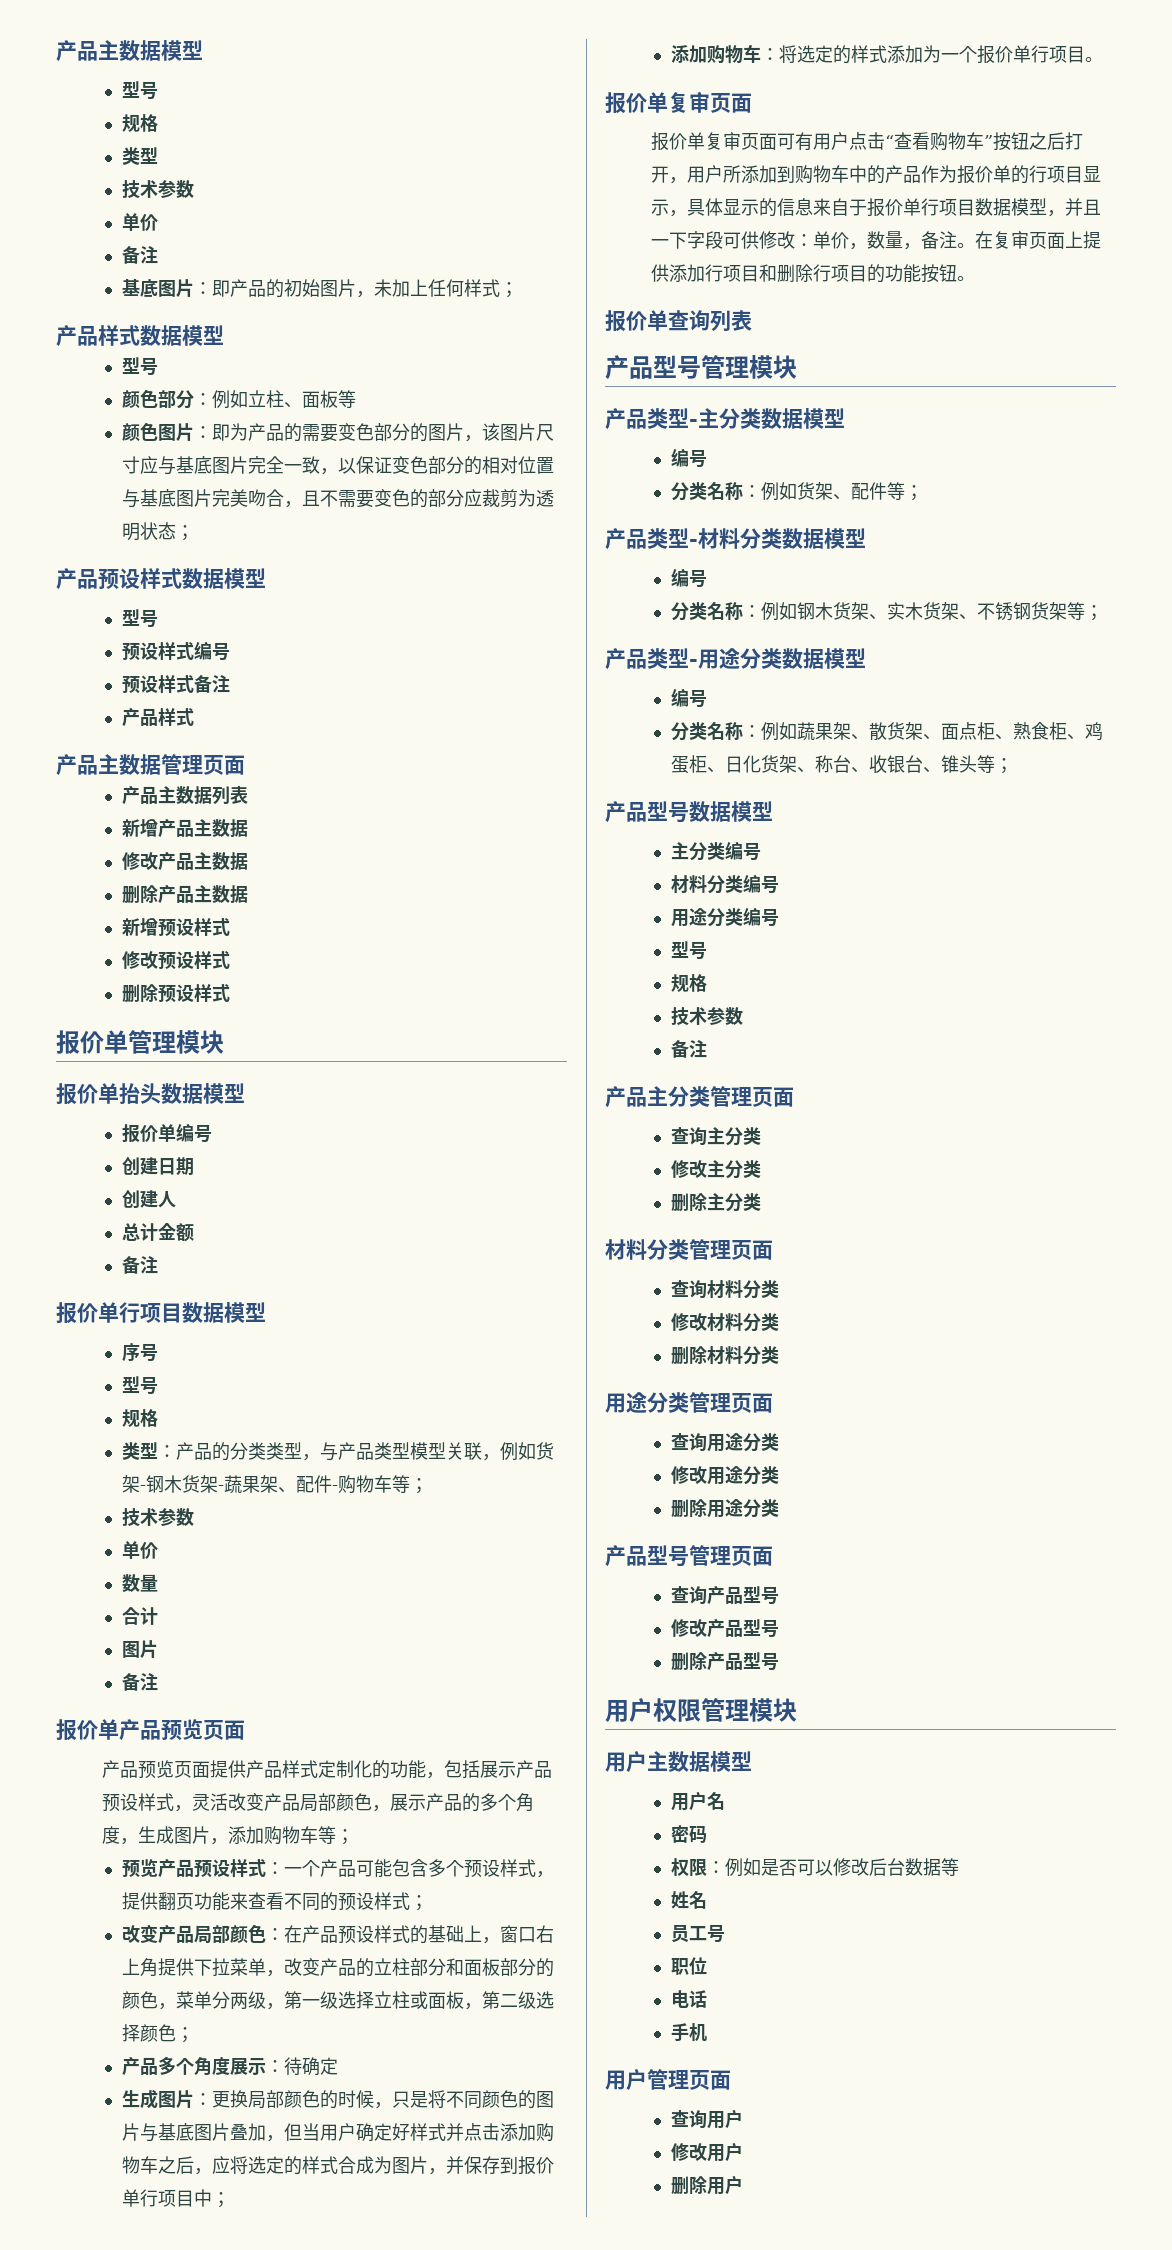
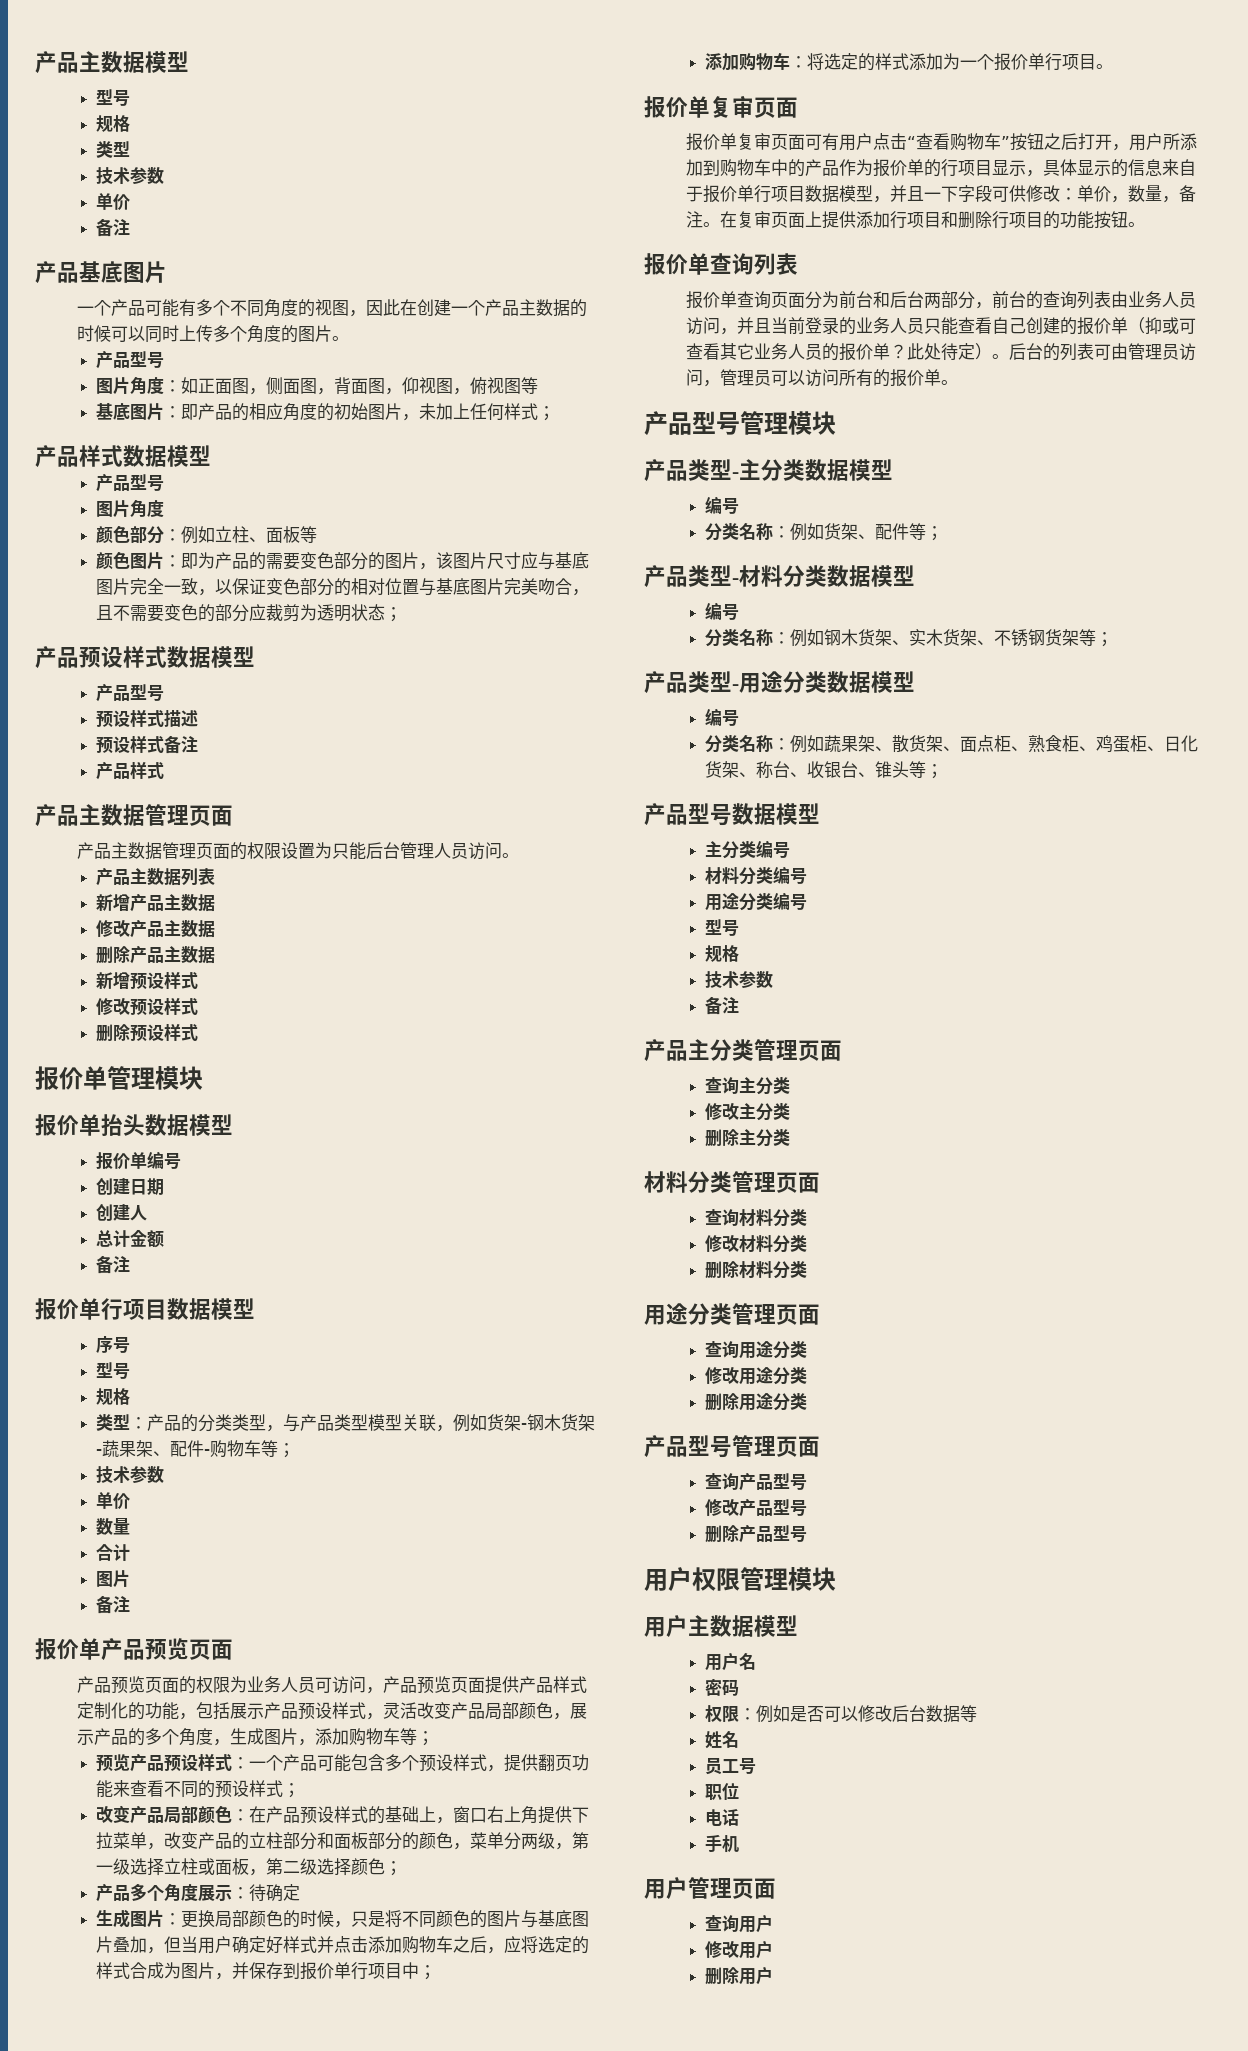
+ 产品基底图片
+ 一个产品可能有多个不同角度的视图，因此在创建一个产品主数据的时候可以同时上传多个角度的图片。
+ 产品型号
+ 图片角度：如正面图，侧面图，背面图，仰视图，俯视图等
- 基底图片：即产品的初始图片，未加上任何样式；
+ 基底图片：即产品的相应角度的初始图片，未加上任何样式；
  产品样式数据模型
- 型号
+ 产品型号
+ 图片角度
  产品预设样式数据模型
- 型号
+ 产品型号
- 预设样式编号
+ 预设样式描述
+ 产品主数据管理页面的权限设置为只能后台管理人员访问。
- 产品预览页面提供产品样式定制化的功能，包括展示产品预设样式，灵活改变产品局部颜色，展示产品的多个角度，生成图片，添加购物车等；
+ 产品预览页面的权限为业务人员可访问，产品预览页面提供产品样式定制化的功能，包括展示产品预设样式，灵活改变产品局部颜色，展示产品的多个角度，生成图片，添加购物车等；
+ 报价单查询页面分为前台和后台两部分，前台的查询列表由业务人员访问，并且当前登录的业务人员只能查看自己创建的报价单（抑或可查看其它业务人员的报价单？此处待定）。后台的列表可由管理员访问，管理员可以访问所有的报价单。

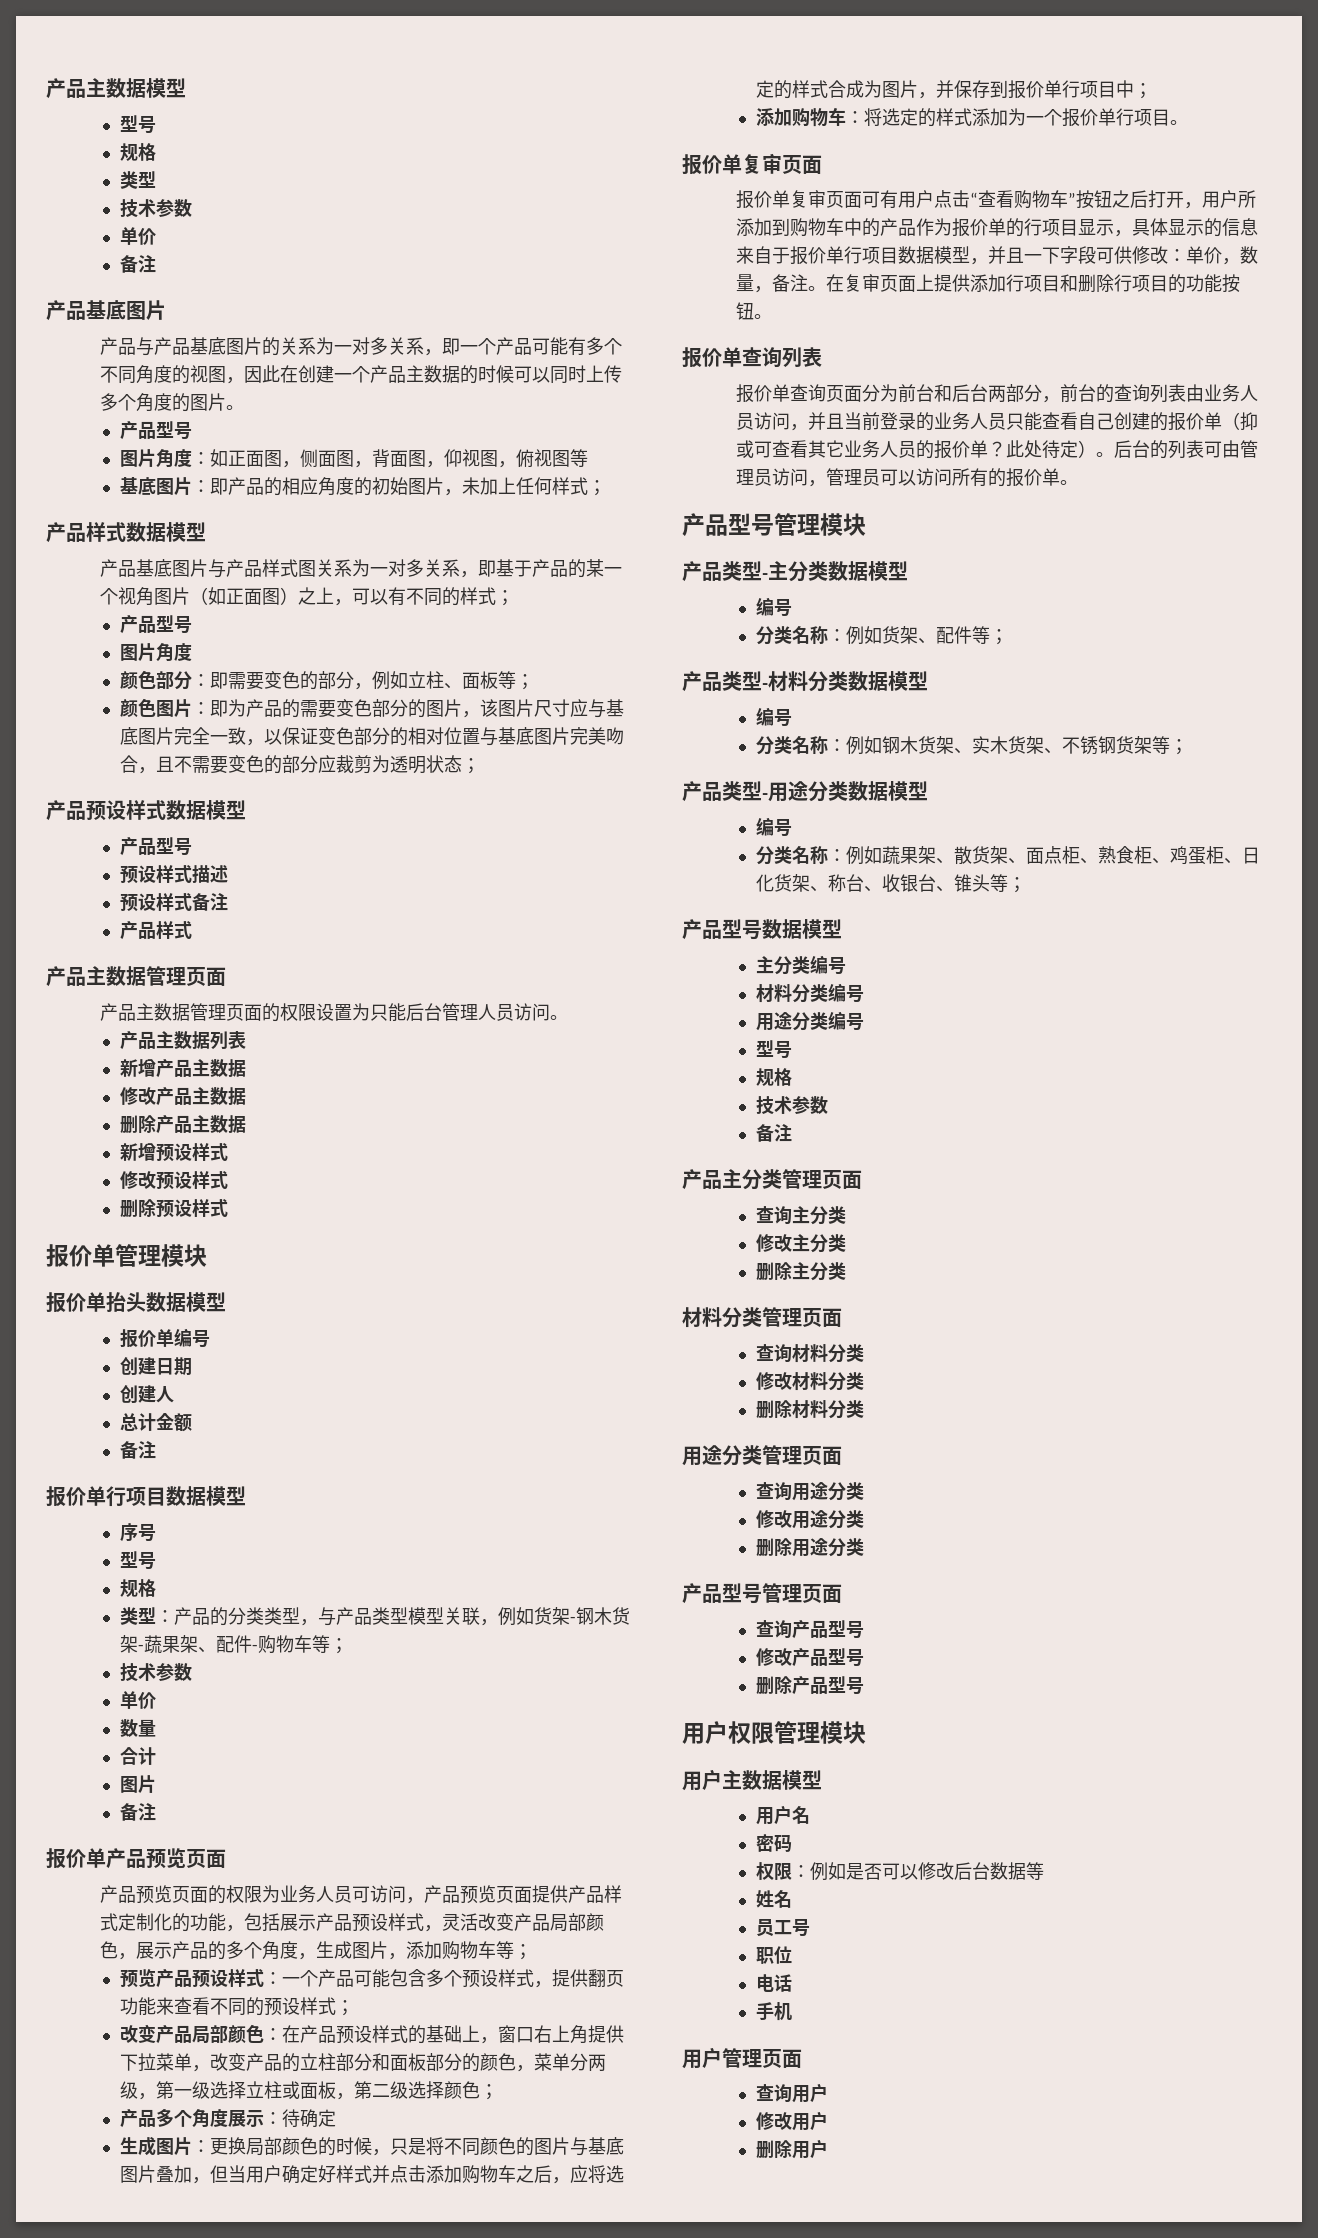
- 一个产品可能有多个不同角度的视图，因此在创建一个产品主数据的时候可以同时上传多个角度的图片。
+ 产品与产品基底图片的关系为一对多关系，即一个产品可能有多个不同角度的视图，因此在创建一个产品主数据的时候可以同时上传多个角度的图片。
+ 产品基底图片与产品样式图关系为一对多关系，即基于产品的某一个视角图片（如正面图）之上，可以有不同的样式；
- 颜色部分：例如立柱、面板等
+ 颜色部分：即需要变色的部分，例如立柱、面板等；

